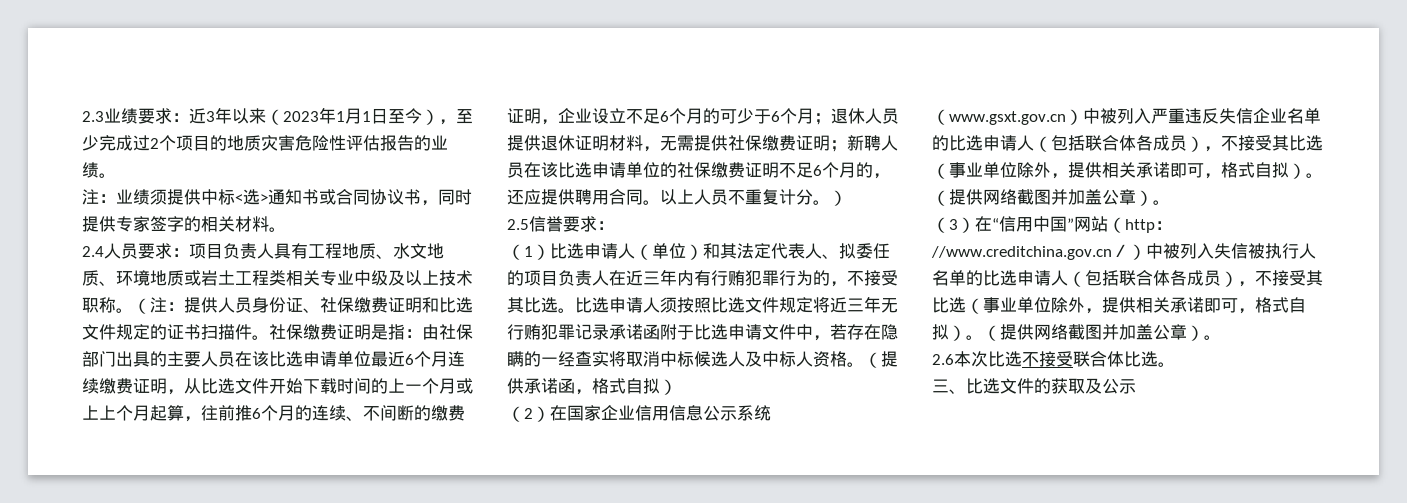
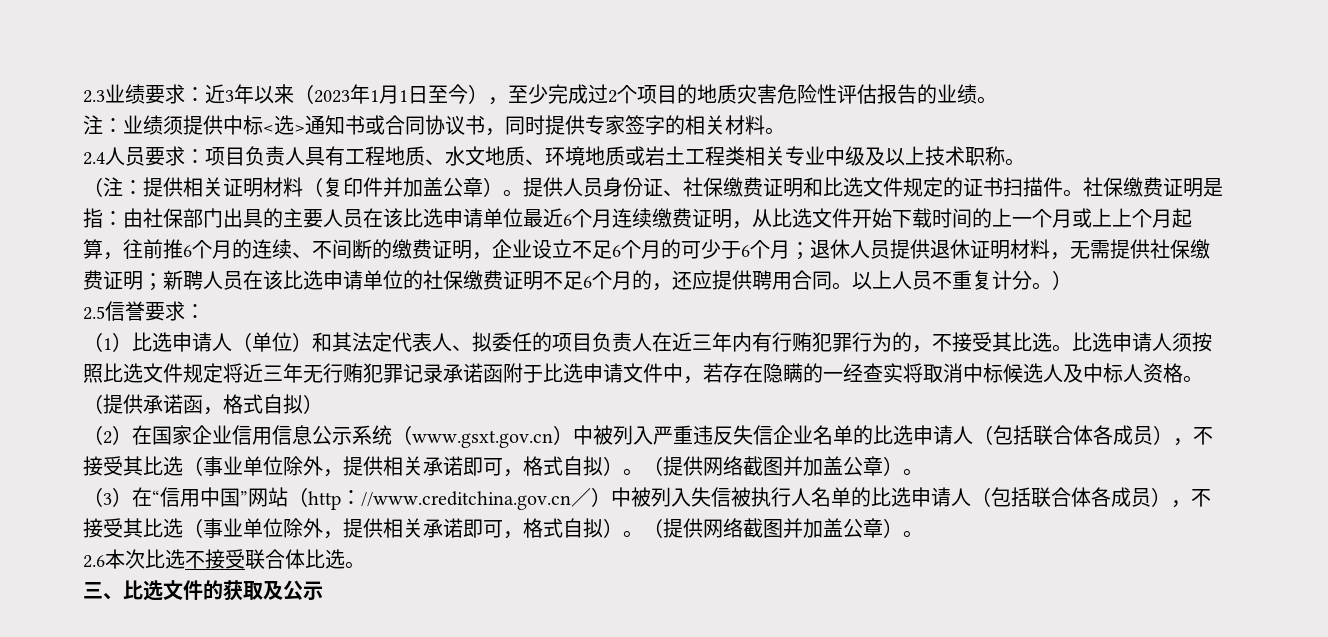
- 2.4人员要求：项目负责人具有工程地质、水文地质、环境地质或岩土工程类相关专业中级及以上技术职称。（注：提供人员身份证、社保缴费证明和比选文件规定的证书扫描件。
+ 2.4人员要求：项目负责人具有工程地质、水文地质、环境地质或岩土工程类相关专业中级及以上技术职称。
+ （注：提供相关证明材料（复印件并加盖公章）。提供人员身份证、社保缴费证明和比选文件规定的证书扫描件。

